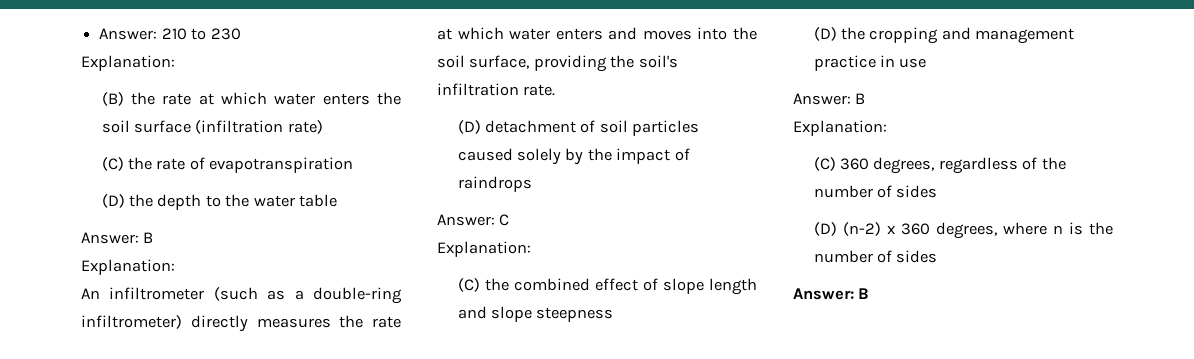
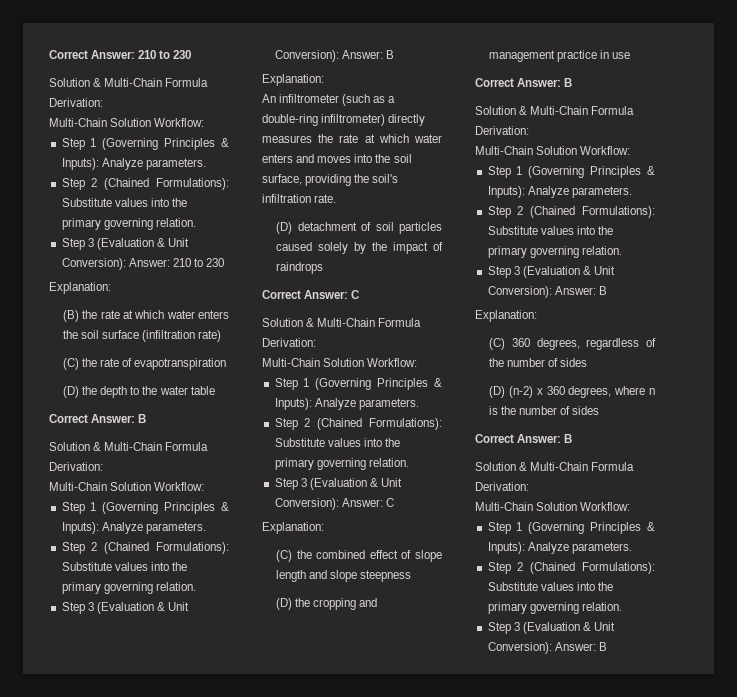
- Answer: 210 to 230
+ Correct Answer: 210 to 230
+ Solution & Multi-Chain Formula Derivation:
+ Multi-Chain Solution Workflow:
+ Step 1 (Governing Principles & Inputs): Analyze parameters.
+ Step 2 (Chained Formulations): Substitute values into the primary governing relation.
+ Step 3 (Evaluation & Unit Conversion): Answer: 210 to 230
  (D) the depth to the water table
- Answer: B
+ Correct Answer: B
+ Solution & Multi-Chain Formula Derivation:
+ Multi-Chain Solution Workflow:
+ Step 1 (Governing Principles & Inputs): Analyze parameters.
+ Step 2 (Chained Formulations): Substitute values into the primary governing relation.
+ Step 3 (Evaluation & Unit Conversion): Answer: B
- Answer: C
+ Correct Answer: C
+ Solution & Multi-Chain Formula Derivation:
+ Multi-Chain Solution Workflow:
+ Step 1 (Governing Principles & Inputs): Analyze parameters.
+ Step 2 (Chained Formulations): Substitute values into the primary governing relation.
+ Step 3 (Evaluation & Unit Conversion): Answer: C
  (D) the cropping and management practice in use
- Answer: B
+ Correct Answer: B
+ Solution & Multi-Chain Formula Derivation:
+ Multi-Chain Solution Workflow:
+ Step 1 (Governing Principles & Inputs): Analyze parameters.
+ Step 2 (Chained Formulations): Substitute values into the primary governing relation.
+ Step 3 (Evaluation & Unit Conversion): Answer: B
  (D) (n-2) x 360 degrees, where n is the number of sides
- Answer: B
+ Correct Answer: B
+ Solution & Multi-Chain Formula Derivation:
+ Multi-Chain Solution Workflow:
+ Step 1 (Governing Principles & Inputs): Analyze parameters.
+ Step 2 (Chained Formulations): Substitute values into the primary governing relation.
+ Step 3 (Evaluation & Unit Conversion): Answer: B

